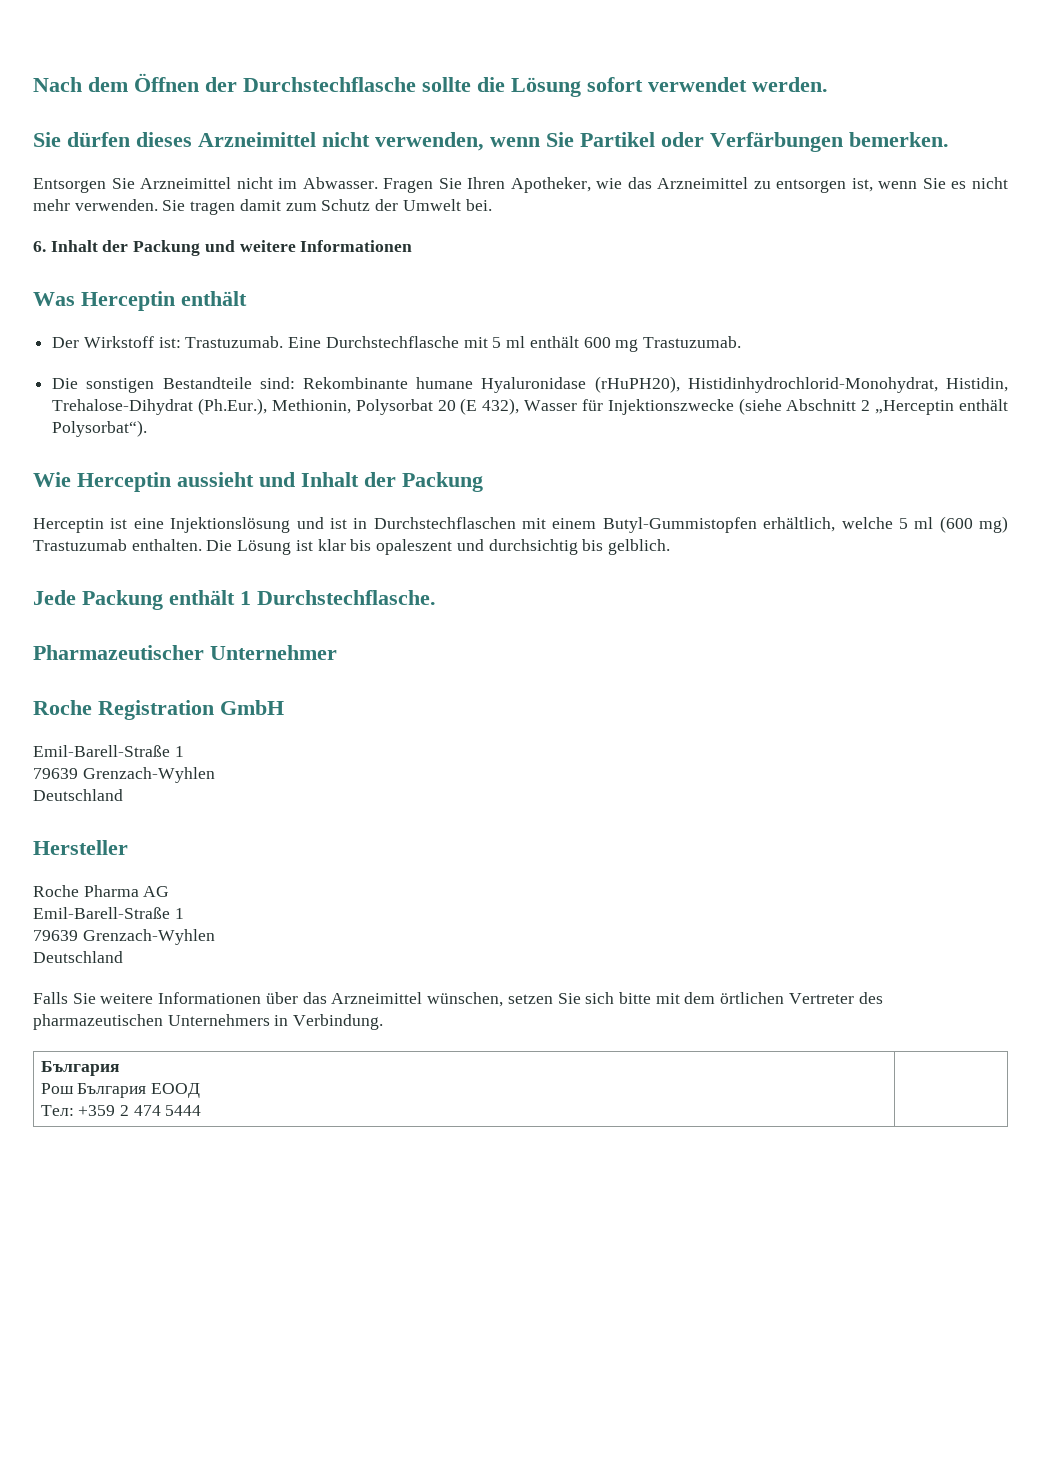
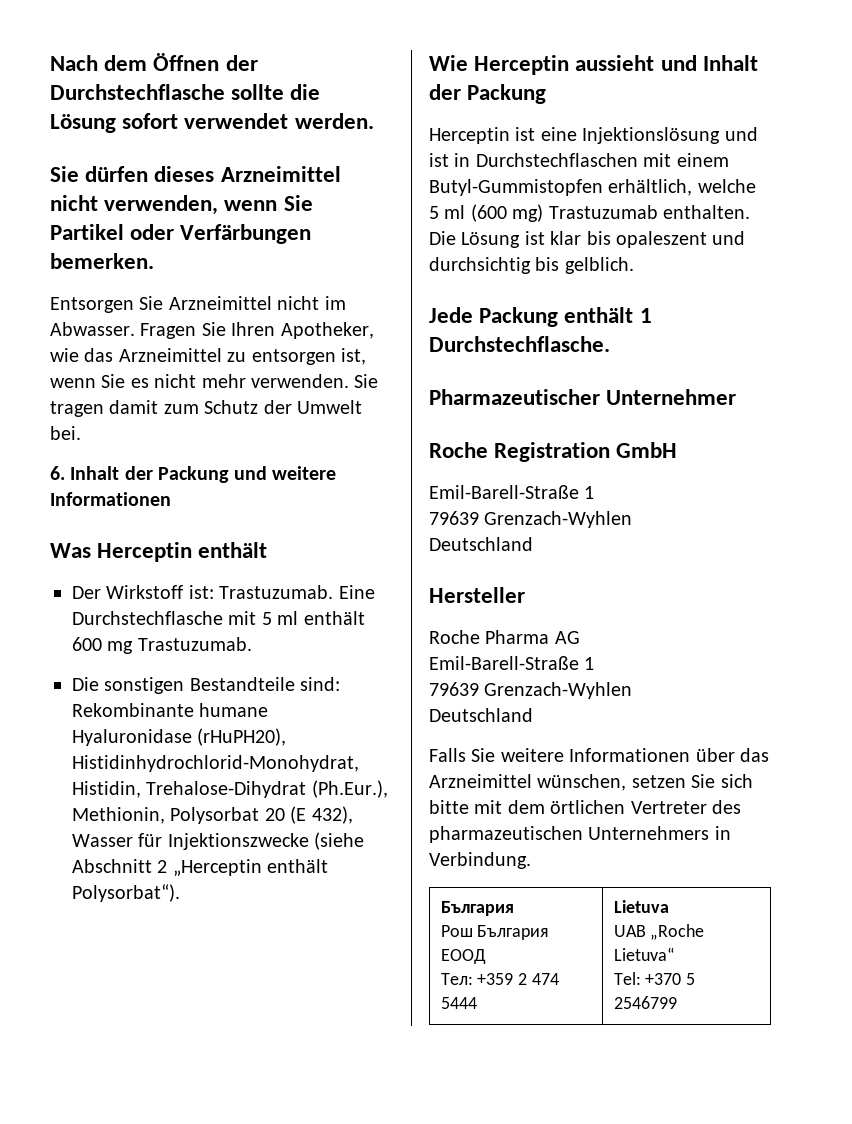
  Falls Sie weitere Informationen über das Arzneimittel wünschen, setzen Sie sich bitte mit dem örtlichen Vertreter des pharmazeutischen Unternehmers in Verbindung.
  България
  Рош България ЕООД
- Тел: +359 2 474 5444 |
+ Тел: +359 2 474 5444 | Lietuva
+ UAB „Roche Lietuva“
+ Tel: +370 5 2546799

